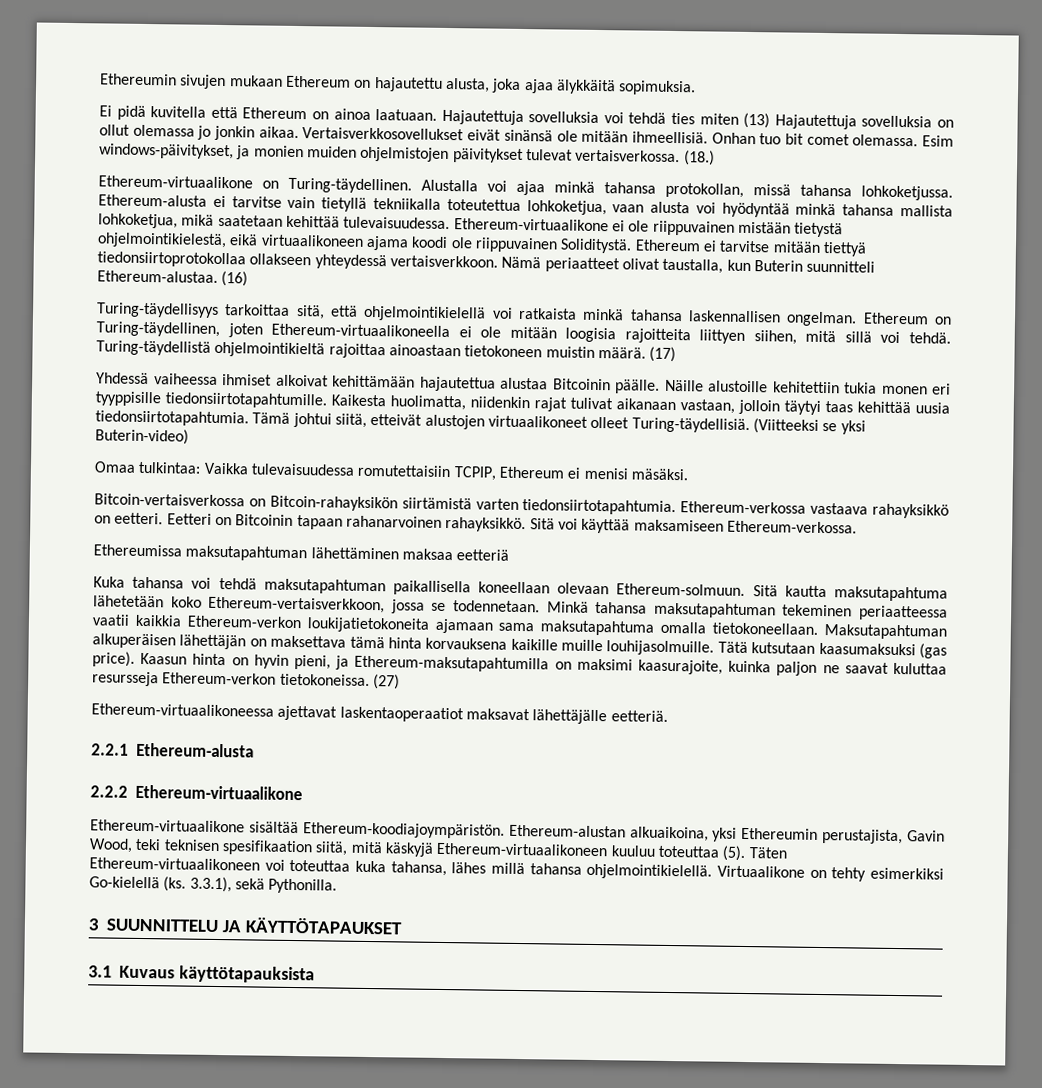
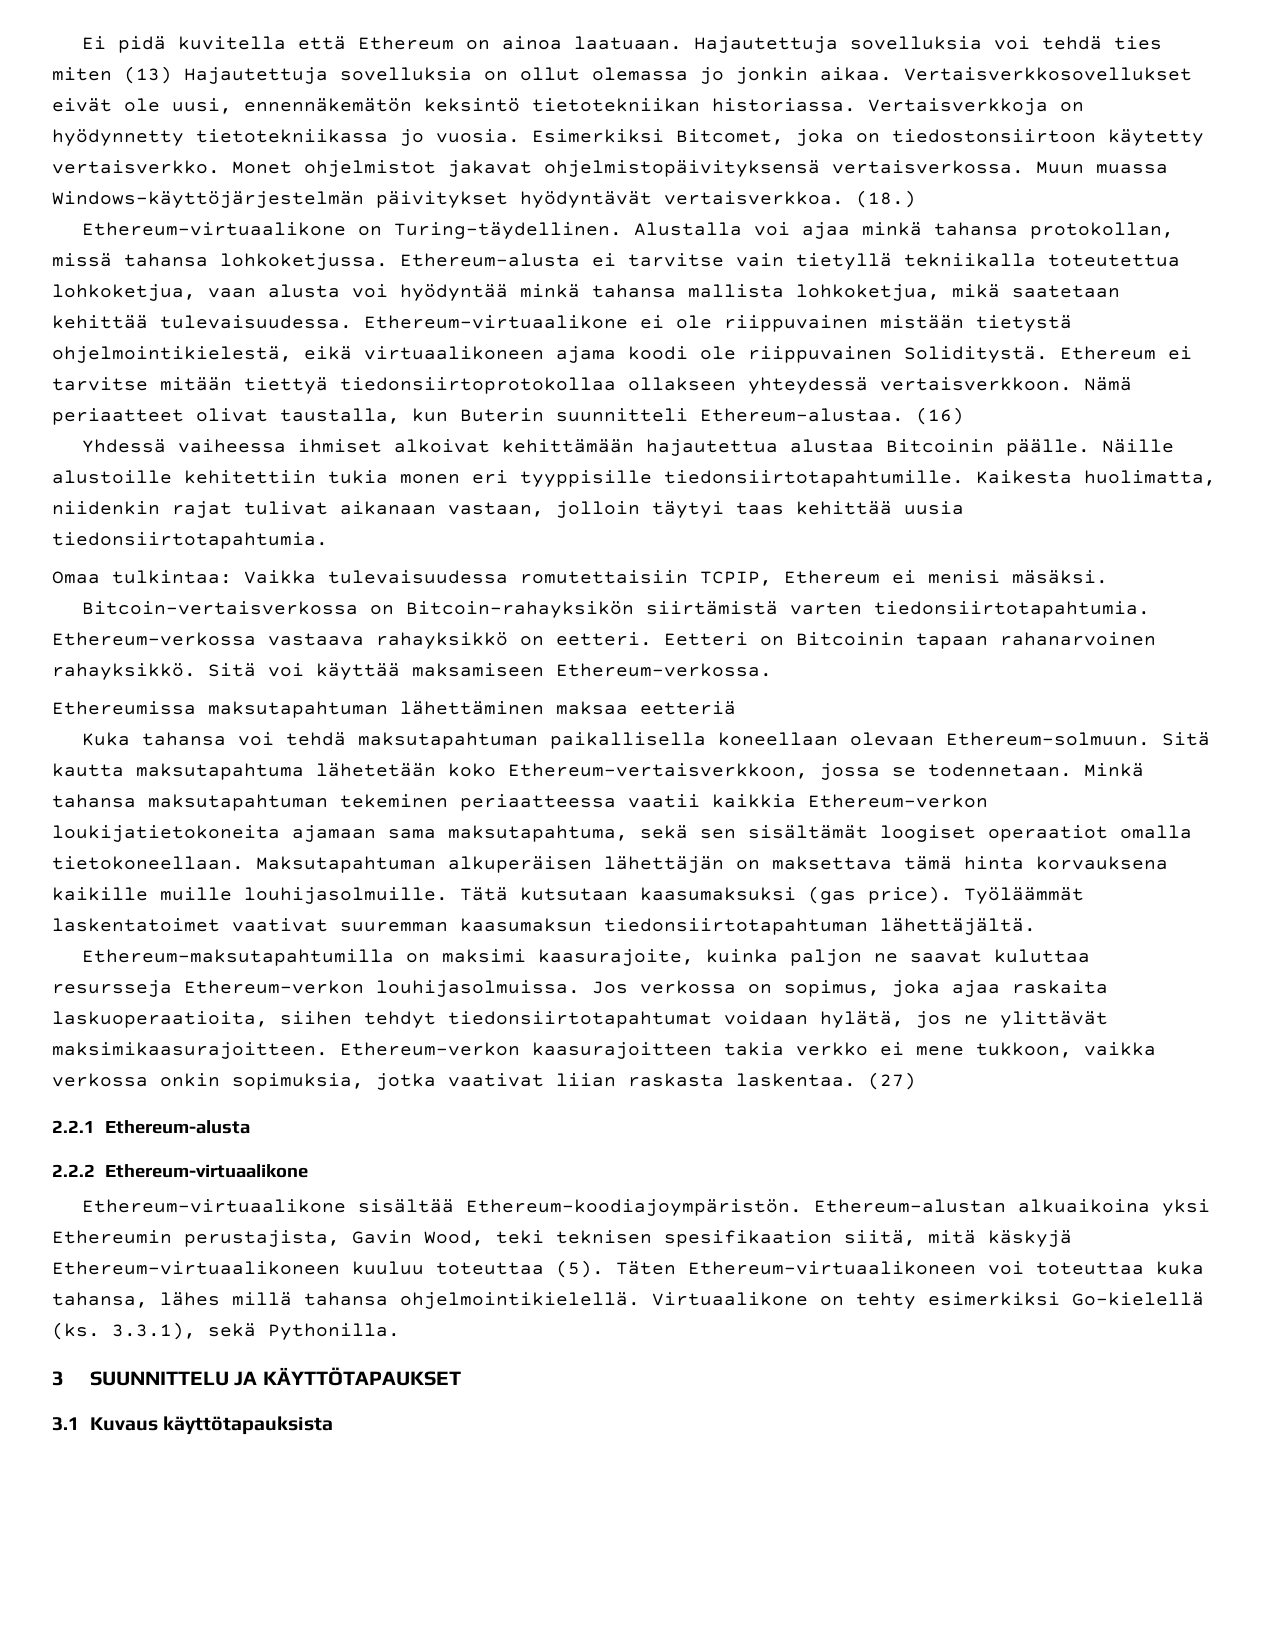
- Ethereumin sivujen mukaan Ethereum on hajautettu alusta, joka ajaa älykkäitä sopimuksia.
- Vertaisverkkosovellukset eivät sinänsä ole mitään ihmeellisiä. Onhan tuo bit comet olemassa. Esim windows-päivitykset, ja monien muiden ohjelmistojen päivitykset tulevat vertaisverkossa.
+ Vertaisverkkosovellukset eivät ole uusi, ennennäkemätön keksintö tietotekniikan historiassa. Vertaisverkkoja on hyödynnetty tietotekniikassa jo vuosia. Esimerkiksi Bitcomet, joka on tiedostonsiirtoon käytetty vertaisverkko. Monet ohjelmistot jakavat ohjelmistopäivityksensä vertaisverkossa. Muun muassa Windows-käyttöjärjestelmän päivitykset hyödyntävät vertaisverkkoa.
- Turing-täydellisyys tarkoittaa sitä, että ohjelmointikielellä voi ratkaista minkä tahansa laskennallisen ongelman. Ethereum on Turing-täydellinen, joten Ethereum-virtuaalikoneella ei ole mitään loogisia rajoitteita liittyen siihen, mitä sillä voi tehdä. Turing-täydellistä ohjelmointikieltä rajoittaa ainoastaan tietokoneen muistin määrä. (17)
- Tämä johtui siitä, etteivät alustojen virtuaalikoneet olleet Turing-täydellisiä. (Viitteeksi se yksi Buterin-video)
- Minkä tahansa maksutapahtuman tekeminen periaatteessa vaatii kaikkia Ethereum-verkon loukijatietokoneita ajamaan sama maksutapahtuma omalla tietokoneellaan.
+ Minkä tahansa maksutapahtuman tekeminen periaatteessa vaatii kaikkia Ethereum-verkon loukijatietokoneita ajamaan sama maksutapahtuma, sekä sen sisältämät loogiset operaatiot omalla tietokoneellaan.
- Kaasun hinta on hyvin pieni, ja Ethereum-maksutapahtumilla on maksimi kaasurajoite, kuinka paljon ne saavat kuluttaa resursseja Ethereum-verkon tietokoneissa. (27)
- Ethereum-virtuaalikoneessa ajettavat laskentaoperaatiot maksavat lähettäjälle eetteriä.
+ Työläämmät laskentatoimet vaativat suuremman kaasumaksun tiedonsiirtotapahtuman lähettäjältä.
+ Ethereum-maksutapahtumilla on maksimi kaasurajoite, kuinka paljon ne saavat kuluttaa resursseja Ethereum-verkon louhijasolmuissa. Jos verkossa on sopimus, joka ajaa raskaita laskuoperaatioita, siihen tehdyt tiedonsiirtotapahtumat voidaan hylätä, jos ne ylittävät maksimikaasurajoitteen. Ethereum-verkon kaasurajoitteen takia verkko ei mene tukkoon, vaikka verkossa onkin sopimuksia, jotka vaativat liian raskasta laskentaa. (27)
- Ethereum-alustan alkuaikoina, yksi Ethereumin perustajista, Gavin Wood, teki teknisen spesifikaation siitä, mitä käskyjä Ethereum-virtuaalikoneen kuuluu toteuttaa (5).
+ Ethereum-alustan alkuaikoina yksi Ethereumin perustajista, Gavin Wood, teki teknisen spesifikaation siitä, mitä käskyjä Ethereum-virtuaalikoneen kuuluu toteuttaa (5).

